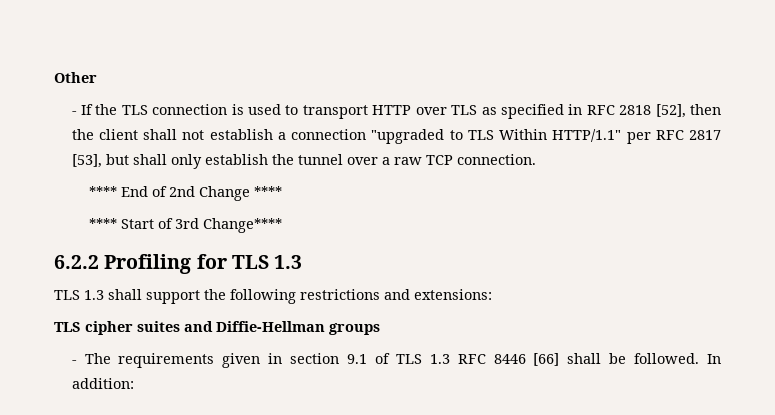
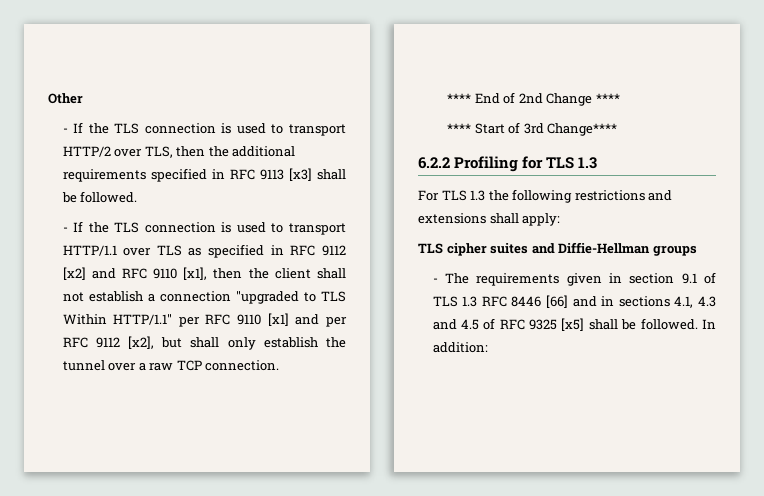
- - If the TLS connection is used to transport HTTP over TLS as specified in RFC 2818 [52], then the client shall not establish a connection "upgraded to TLS Within HTTP/1.1" per RFC 2817 [53], but shall only establish the tunnel over a raw TCP connection.
+ - If the TLS connection is used to transport HTTP/2 over TLS, then the additional requirements specified in RFC 9113 [x3] shall be followed.
+ - If the TLS connection is used to transport HTTP/1.1 over TLS as specified in RFC 9112 [x2] and RFC 9110 [x1], then the client shall not establish a connection "upgraded to TLS Within HTTP/1.1" per RFC 9110 [x1] and per RFC 9112 [x2], but shall only establish the tunnel over a raw TCP connection.
- TLS 1.3 shall support the following restrictions and extensions:
+ For TLS 1.3 the following restrictions and extensions shall apply:
- - The requirements given in section 9.1 of TLS 1.3 RFC 8446 [66] shall be followed.
+ - The requirements given in section 9.1 of TLS 1.3 RFC 8446 [66] and in sections 4.1, 4.3 and 4.5 of RFC 9325 [x5] shall be followed.

